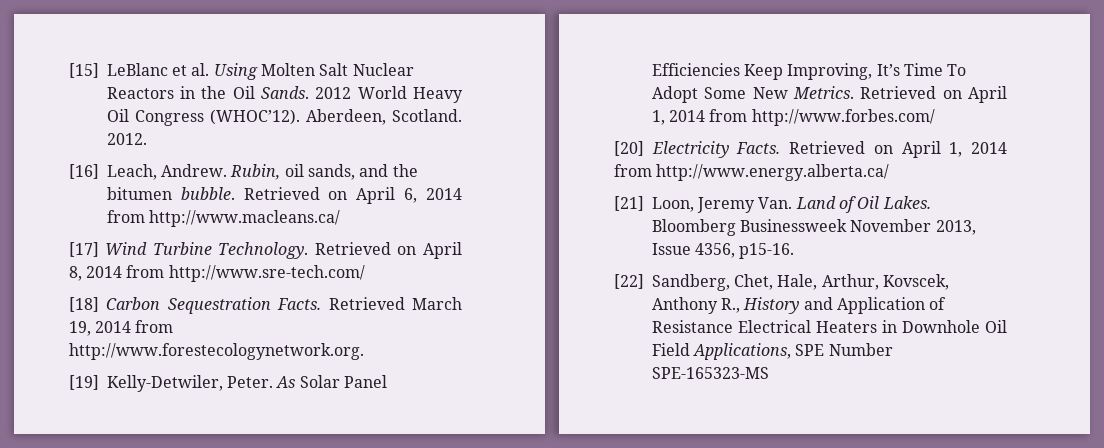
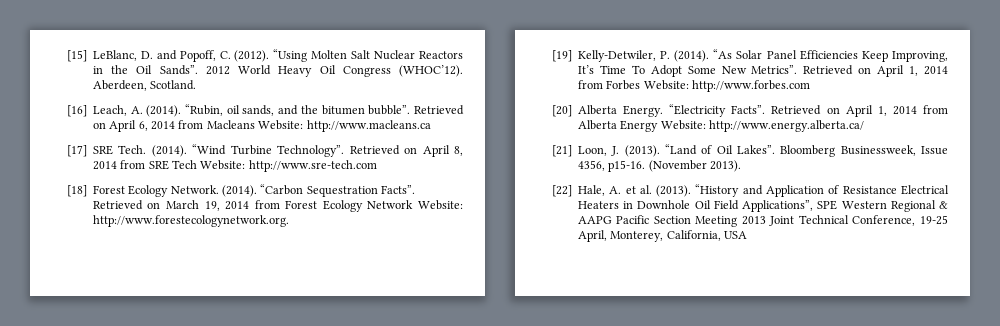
- [15] LeBlanc et al. Using Molten Salt Nuclear Reactors in the Oil Sands.
+ [15] LeBlanc, D. and Popoff, C. (2012). “Using Molten Salt Nuclear Reactors in the Oil Sands”.
- 2012.
- [16] Leach, Andrew. Rubin, oil sands, and the bitumen bubble.
+ [16] Leach, A. (2014). “Rubin, oil sands, and the bitumen bubble”.
- Retrieved on April 6, 2014 from http://www.macleans.ca/
- [17] Wind Turbine Technology.
+ Retrieved on April 6, 2014 from Macleans Website: http://www.macleans.ca
+ [17] SRE Tech. (2014). “Wind Turbine Technology”.
- Retrieved on April 8, 2014 from http://www.sre-tech.com/
- [18] Carbon Sequestration Facts. Retrieved March 19, 2014 from http://www.forestecologynetwork.org.
+ Retrieved on April 8, 2014 from SRE Tech Website: http://www.sre-tech.com
+ [18] Forest Ecology Network. (2014). “Carbon Sequestration Facts”. Retrieved on March 19, 2014 from Forest Ecology Network Website: http://www.forestecologynetwork.org.
- [19] Kelly-Detwiler, Peter. As Solar Panel Efficiencies Keep Improving, It’s Time To Adopt Some New Metrics. Retrieved on April 1, 2014 from http://www.forbes.com/
- [20] Electricity Facts. Retrieved on April 1, 2014 from http://www.energy.alberta.ca/
+ [19] Kelly-Detwiler, P. (2014). “As Solar Panel Efficiencies Keep Improving, It’s Time To Adopt Some New Metrics”. Retrieved on April 1, 2014 from Forbes Website: http://www.forbes.com
+ [20] Alberta Energy. “Electricity Facts”. Retrieved on April 1, 2014 from Alberta Energy Website: http://www.energy.alberta.ca/
- [21] Loon, Jeremy Van. Land of Oil Lakes. Bloomberg Businessweek November 2013, Issue 4356, p15-16.
+ [21] Loon, J. (2013). “Land of Oil Lakes”. Bloomberg Businessweek, Issue 4356, p15-16. (November 2013).
- [22] Sandberg, Chet, Hale, Arthur, Kovscek, Anthony R., History and Application of Resistance Electrical Heaters in Downhole Oil Field Applications, SPE Number SPE-165323-MS
+ [22] Hale, A. et al. (2013). “History and Application of Resistance Electrical Heaters in Downhole Oil Field Applications”, SPE Western Regional & AAPG Pacific Section Meeting 2013 Joint Technical Conference, 19-25 April, Monterey, California, USA

